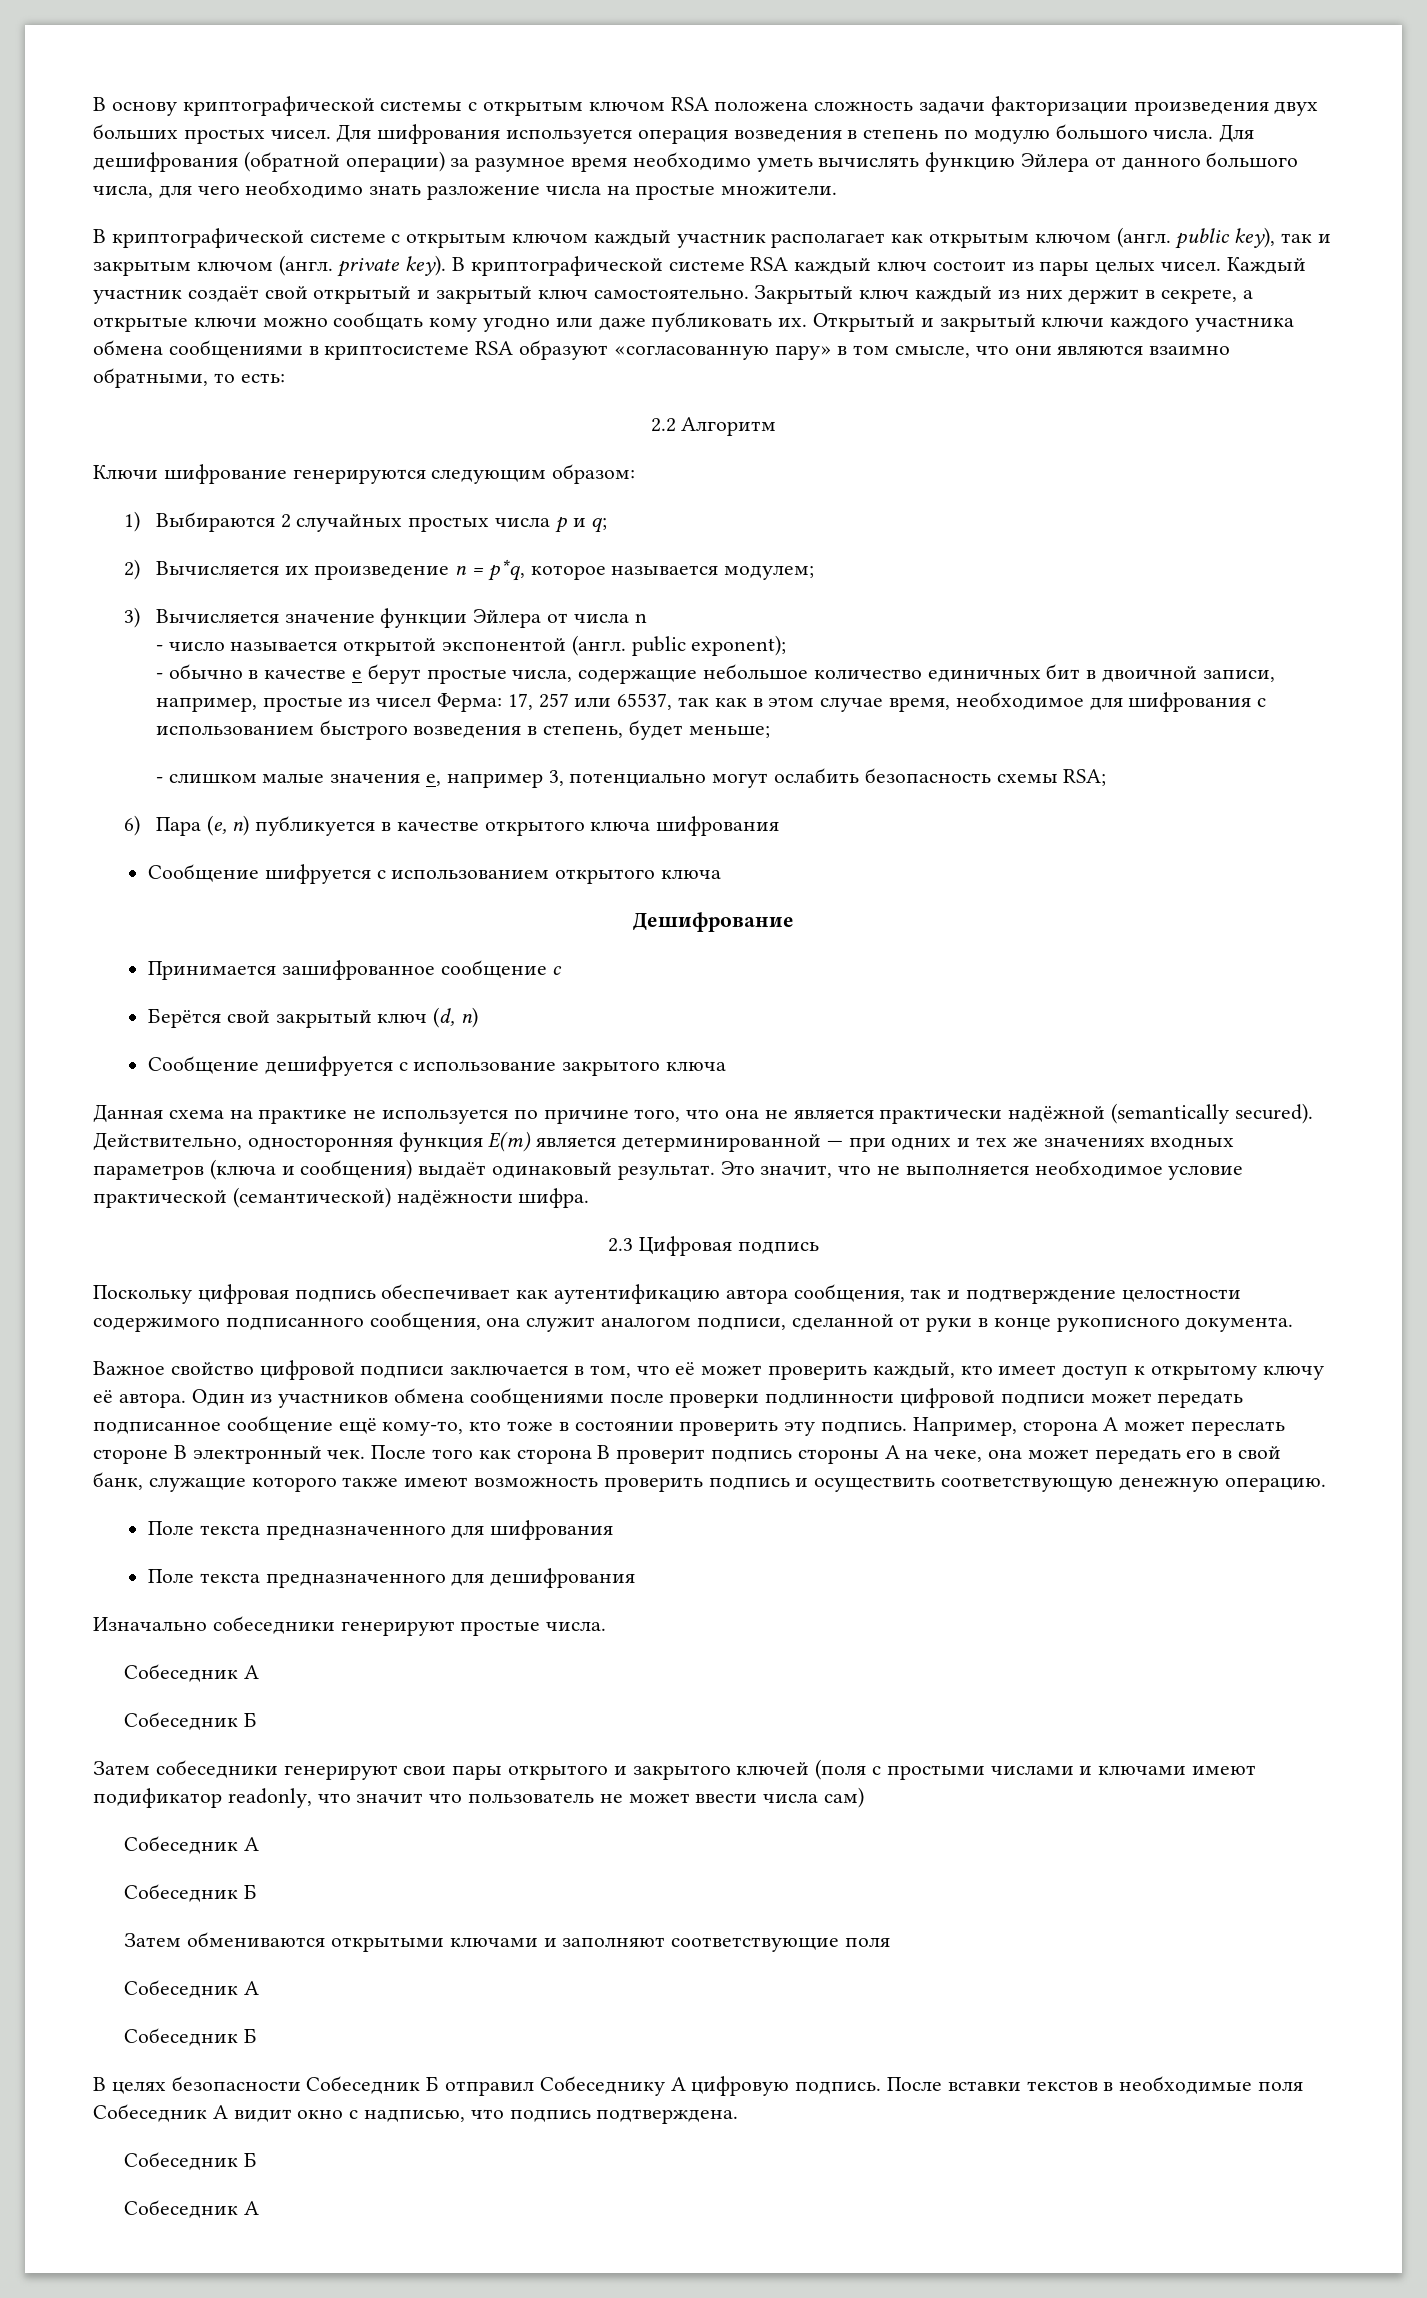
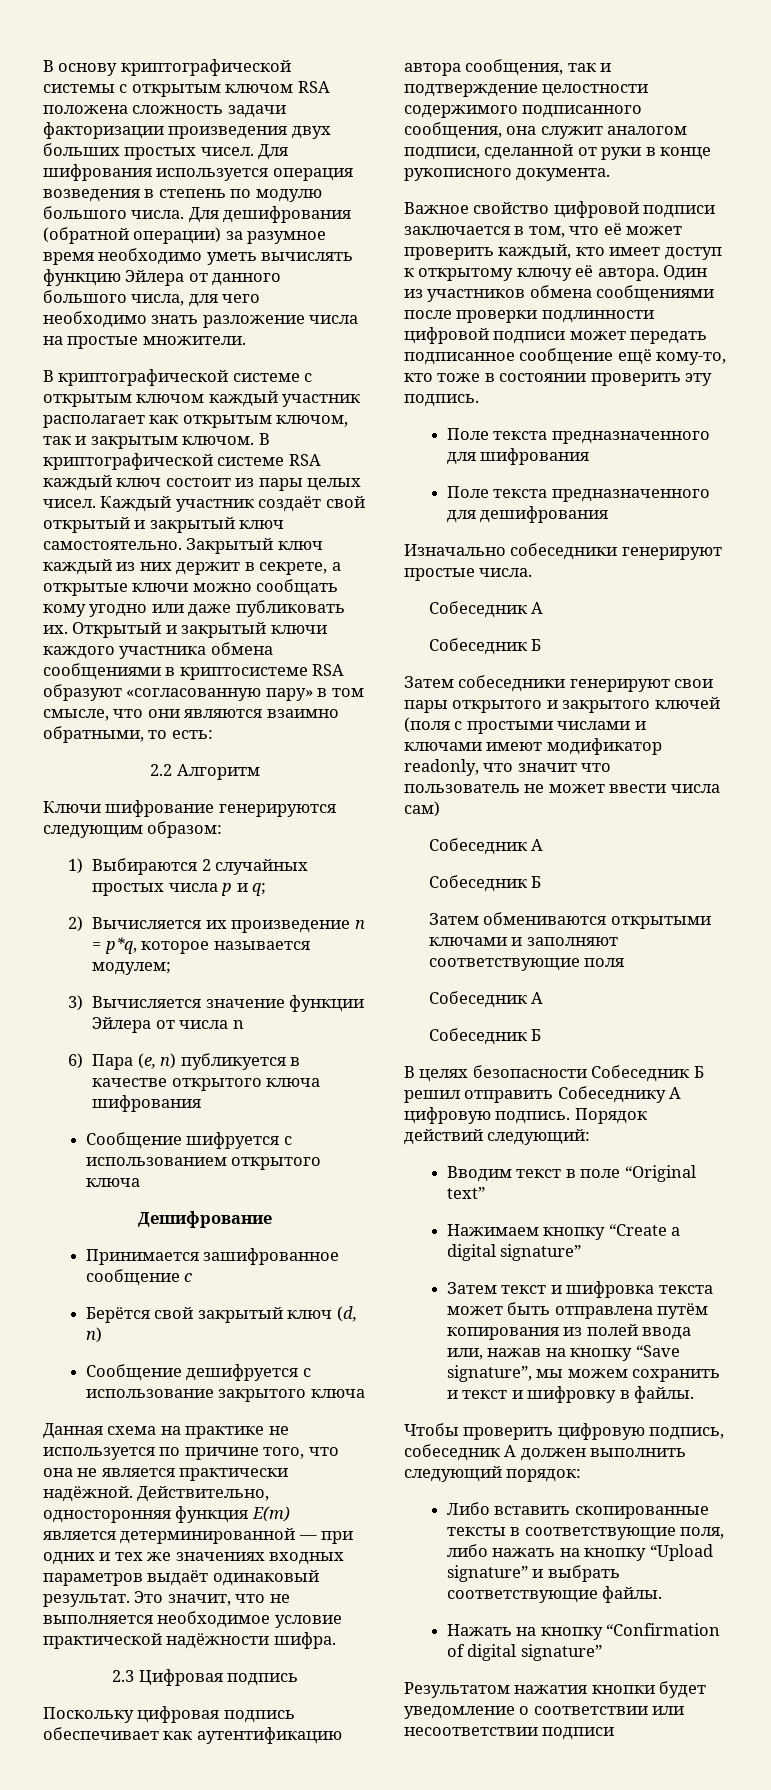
- В криптографической системе с открытым ключом каждый участник располагает как открытым ключом (англ. public key), так и закрытым ключом (англ. private key).
+ В криптографической системе с открытым ключом каждый участник располагает как открытым ключом, так и закрытым ключом.
- - число называется открытой экспонентой (англ. public exponent);
- - обычно в качестве e берут простые числа, содержащие небольшое количество единичных бит в двоичной записи, например, простые из чисел Ферма: 17, 257 или 65537, так как в этом случае время, необходимое для шифрования с использованием быстрого возведения в степень, будет меньше;
- - слишком малые значения e, например 3, потенциально могут ослабить безопасность схемы RSA;
- Данная схема на практике не используется по причине того, что она не является практически надёжной (semantically secured).
+ Данная схема на практике не используется по причине того, что она не является практически надёжной.
- Действительно, односторонняя функция E(m) является детерминированной — при одних и тех же значениях входных параметров (ключа и сообщения) выдаёт одинаковый результат.
+ Действительно, односторонняя функция E(m) является детерминированной — при одних и тех же значениях входных параметров выдаёт одинаковый результат.
- Это значит, что не выполняется необходимое условие практической (семантической) надёжности шифра.
+ Это значит, что не выполняется необходимое условие практической надёжности шифра.
- Например, сторона A может переслать стороне B электронный чек. После того как сторона B проверит подпись стороны A на чеке, она может передать его в свой банк, служащие которого также имеют возможность проверить подпись и осуществить соответствующую денежную операцию.
- Затем собеседники генерируют свои пары открытого и закрытого ключей (поля с простыми числами и ключами имеют подификатор readonly, что значит что пользователь не может ввести числа сам)
+ Затем собеседники генерируют свои пары открытого и закрытого ключей (поля с простыми числами и ключами имеют модификатор readonly, что значит что пользователь не может ввести числа сам)
- В целях безопасности Собеседник Б отправил Собеседнику А цифровую подпись.
+ В целях безопасности Собеседник Б решил отправить Собеседнику А цифровую подпись.
- После вставки текстов в необходимые поля Собеседник А видит окно с надписью, что подпись подтверждена.
- Собеседник Б
- Собеседник А
+ Порядок действий следующий:
+ Вводим текст в поле “Original text”
+ Нажимаем кнопку “Create a digital signature”
+ Затем текст и шифровка текста может быть отправлена путём копирования из полей ввода или, нажав на кнопку “Save signature”, мы можем сохранить и текст и шифровку в файлы.
+ Чтобы проверить цифровую подпись, собеседник A должен выполнить следующий порядок:
+ Либо вставить скопированные тексты в соответствующие поля, либо нажать на кнопку “Upload signature” и выбрать соответствующие файлы.
+ Нажать на кнопку “Confirmation of digital signature”
+ Результатом нажатия кнопки будет уведомление о соответствии или несоответствии подписи

